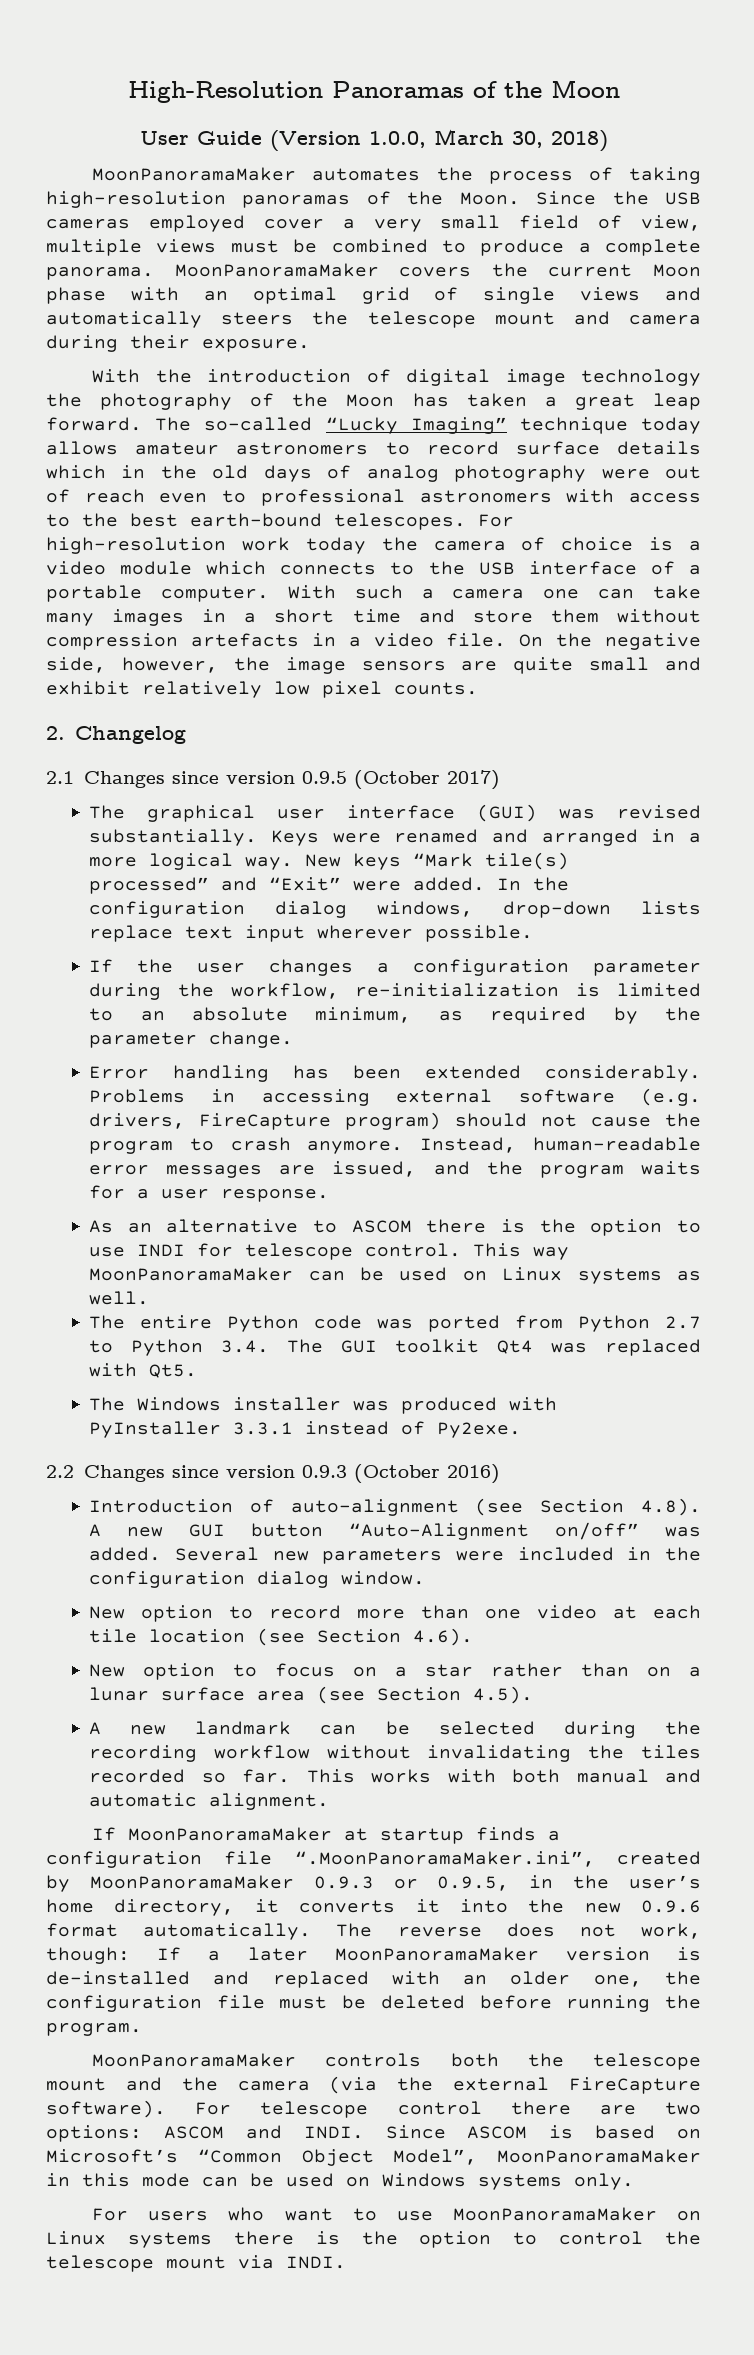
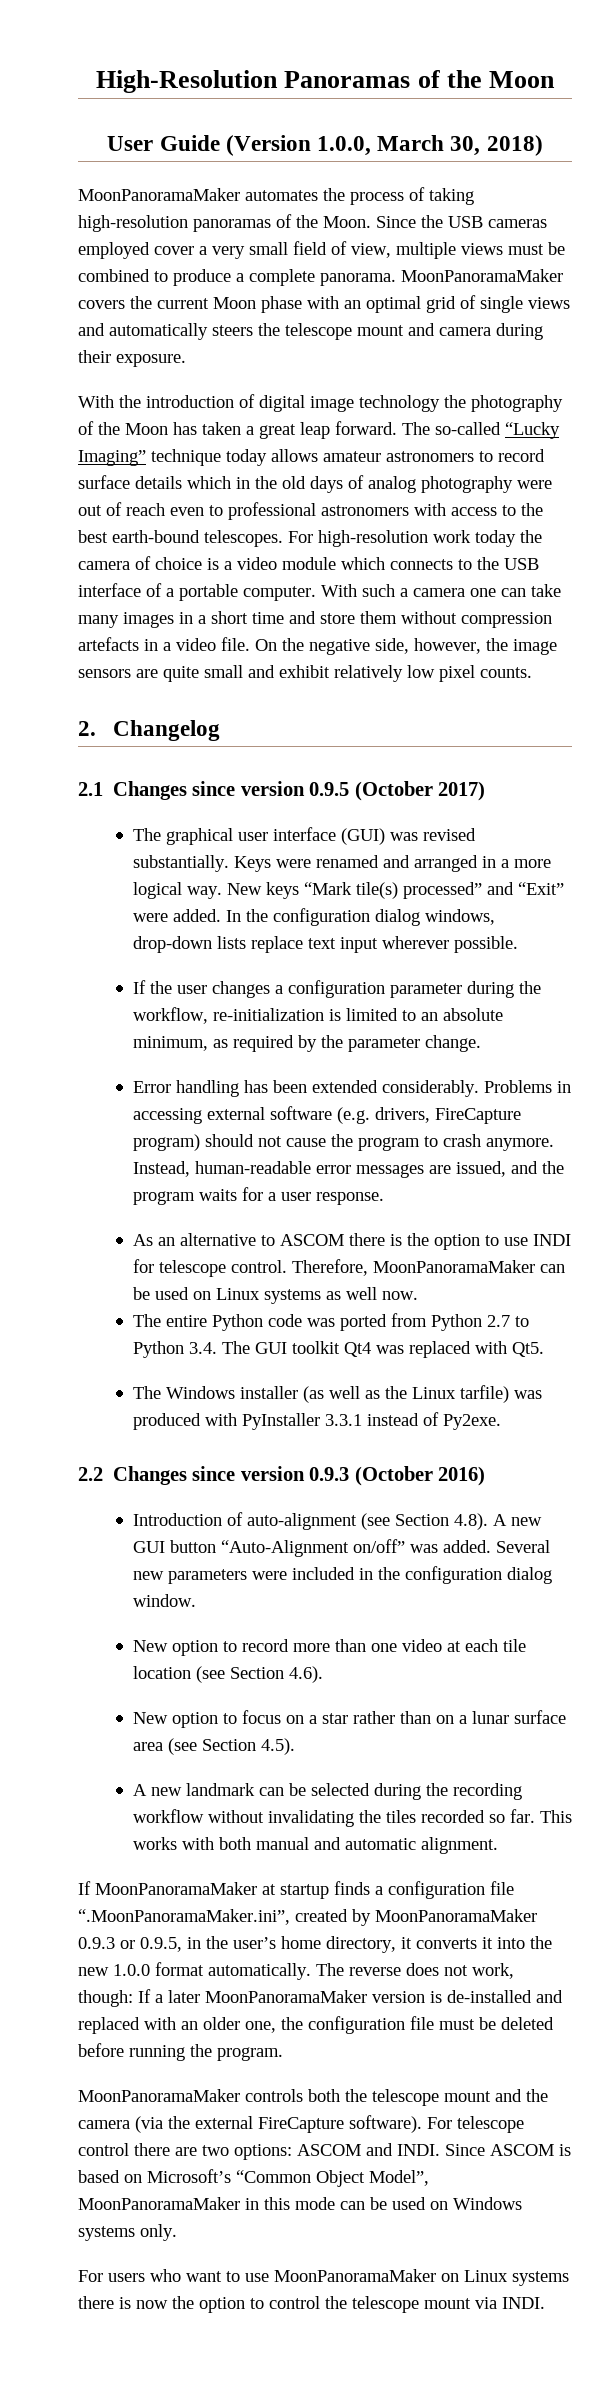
- This way MoonPanoramaMaker can be used on Linux systems as well.
+ Therefore, MoonPanoramaMaker can be used on Linux systems as well now.
- The Windows installer was produced with PyInstaller 3.3.1 instead of Py2exe.
+ The Windows installer (as well as the Linux tarfile) was produced with PyInstaller 3.3.1 instead of Py2exe.
- If MoonPanoramaMaker at startup finds a configuration file “.MoonPanoramaMaker.ini”, created by MoonPanoramaMaker 0.9.3 or 0.9.5, in the user’s home directory, it converts it into the new 0.9.6 format automatically.
+ If MoonPanoramaMaker at startup finds a configuration file “.MoonPanoramaMaker.ini”, created by MoonPanoramaMaker 0.9.3 or 0.9.5, in the user’s home directory, it converts it into the new 1.0.0 format automatically.
- For users who want to use MoonPanoramaMaker on Linux systems there is the option to control the telescope mount via INDI.
+ For users who want to use MoonPanoramaMaker on Linux systems there is now the option to control the telescope mount via INDI.

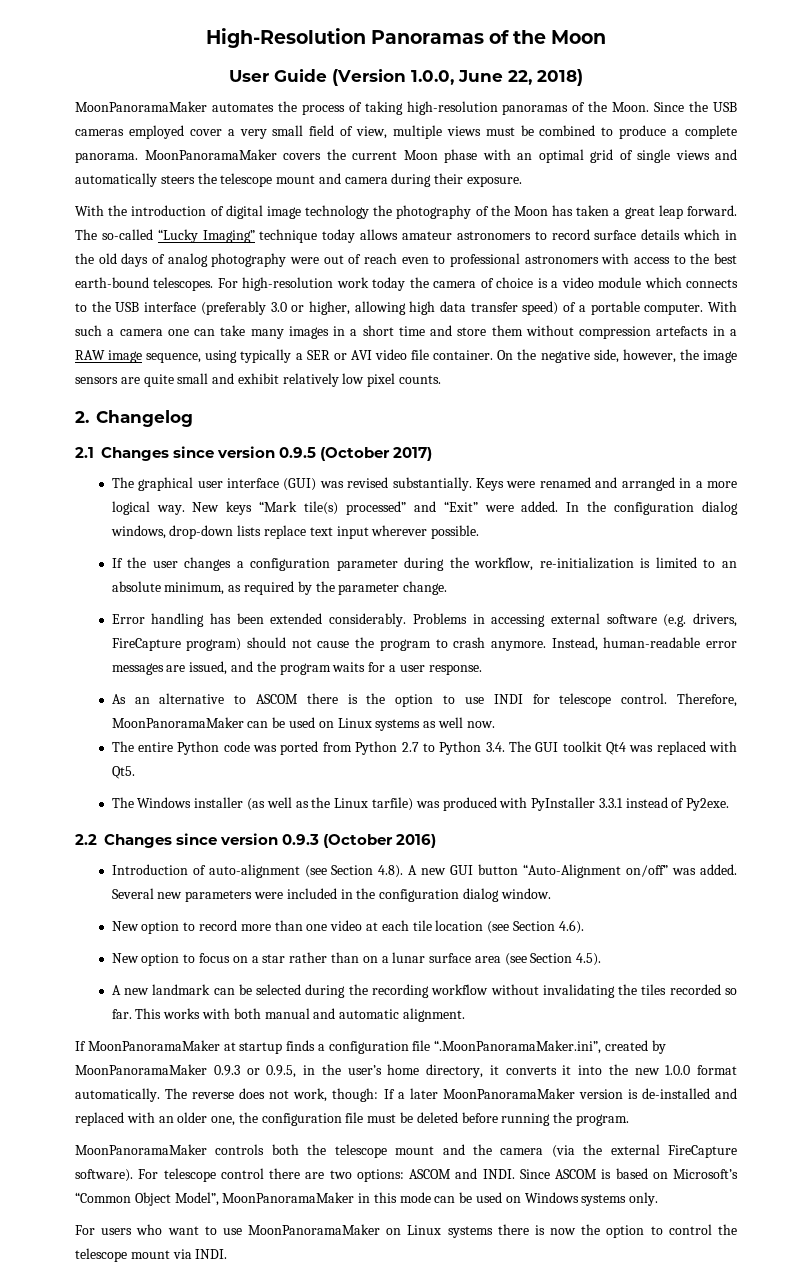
- User Guide (Version 1.0.0, March 30, 2018)
+ User Guide (Version 1.0.0, June 22, 2018)
- For high-resolution work today the camera of choice is a video module which connects to the USB interface of a portable computer.
+ For high-resolution work today the camera of choice is a video module which connects to the USB interface (preferably 3.0 or higher, allowing high data transfer speed) of a portable computer.
- With such a camera one can take many images in a short time and store them without compression artefacts in a video file.
+ With such a camera one can take many images in a short time and store them without compression artefacts in a RAW image sequence, using typically a SER or AVI video file container.

